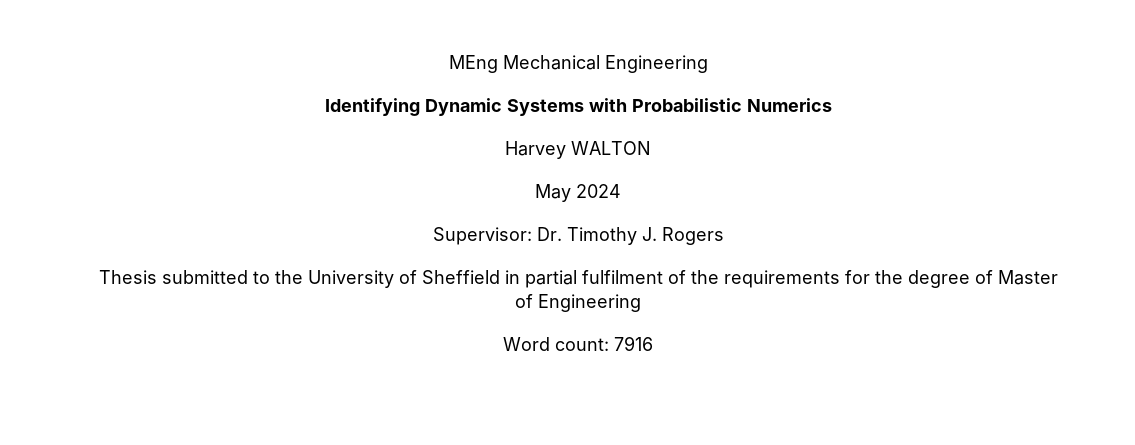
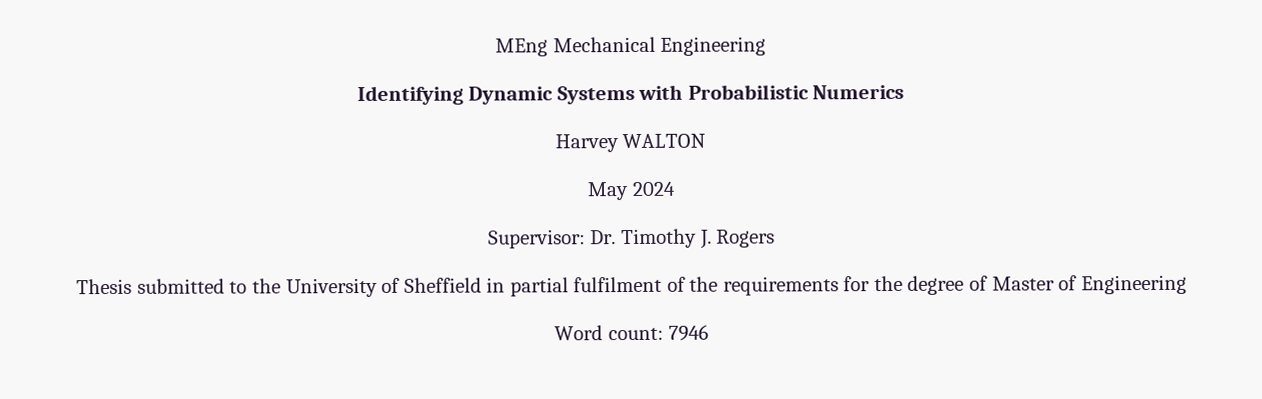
- Word count: 7916
+ Word count: 7946

